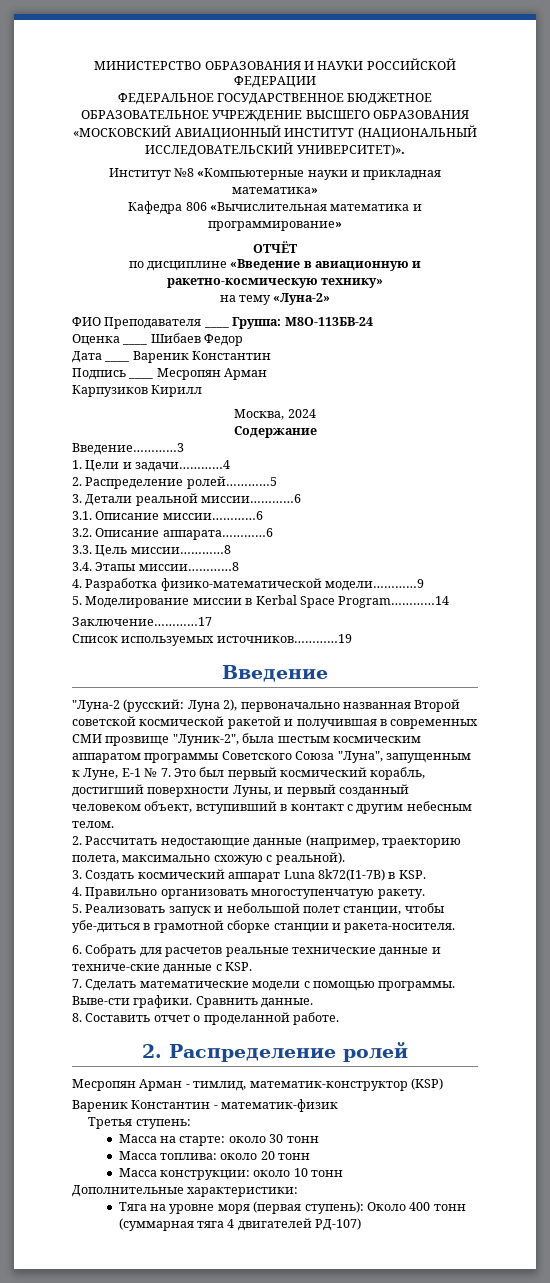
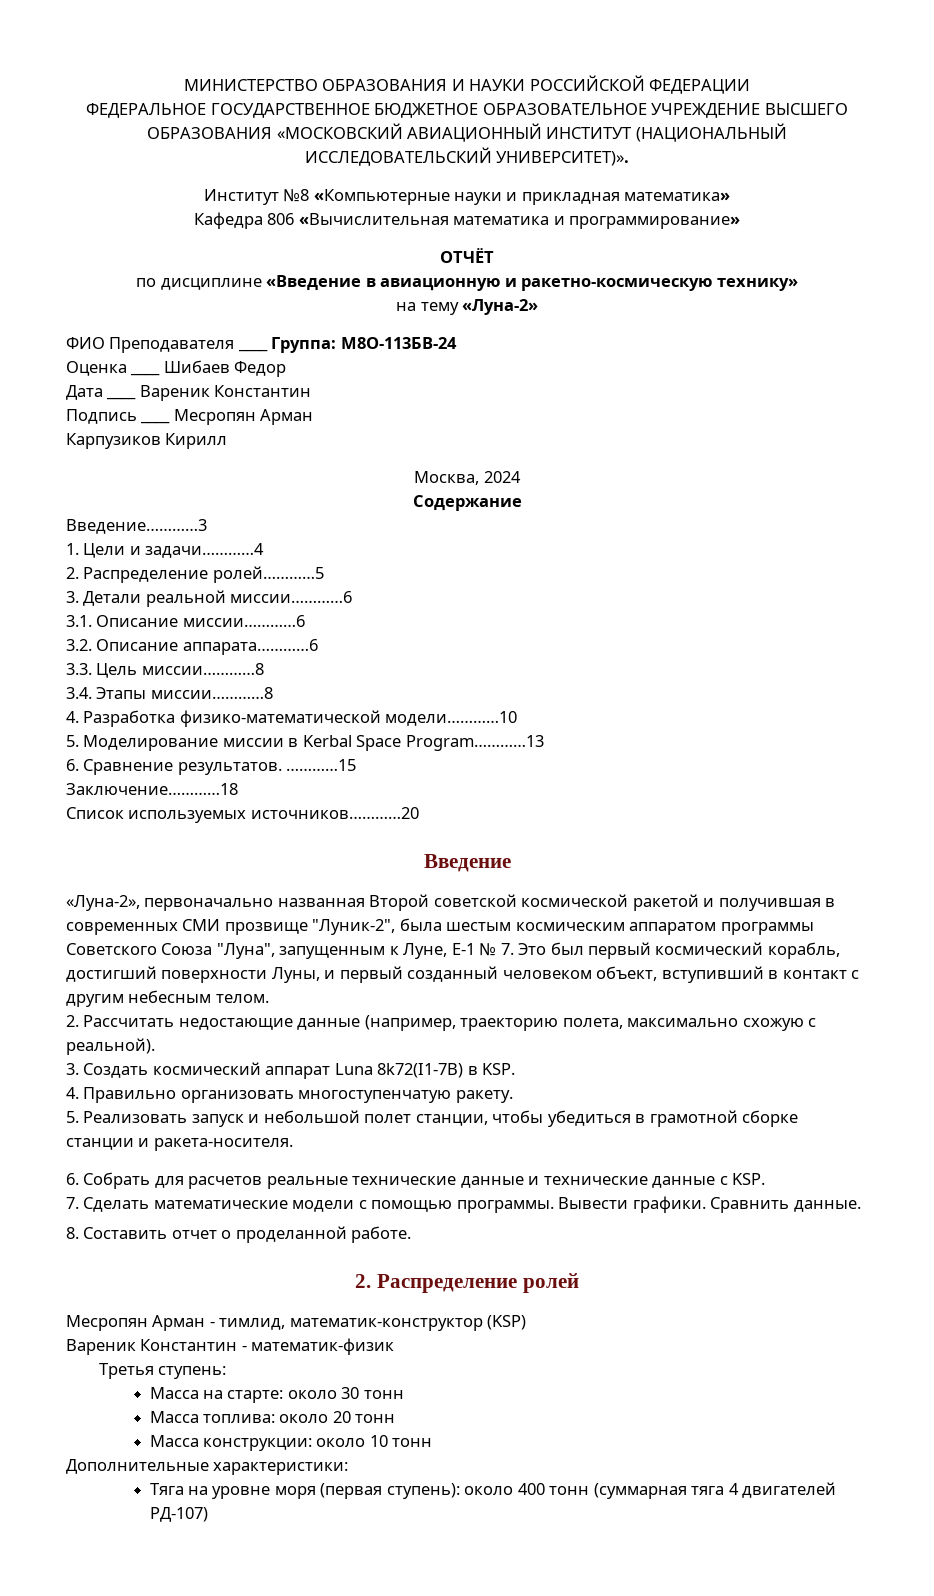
- 4. Разработка физико-математической модели…………9
+ 4. Разработка физико-математической модели…………10
- 5. Моделирование миссии в Kerbal Space Program…………14
- Заключение…………17
+ 5. Моделирование миссии в Kerbal Space Program…………13
+ 6. Сравнение результатов. …………15
+ Заключение…………18
- Список используемых источников…………19
+ Список используемых источников…………20
- "Луна-2 (русский: Луна 2), первоначально названная Второй советской космической ракетой и получившая в современных СМИ прозвище "Луник-2", была шестым космическим аппаратом программы Советского Союза "Луна", запущенным к Луне, E-1 № 7. Это был первый космический корабль, достигший поверхности Луны, и первый созданный человеком объект, вступивший в контакт с другим небесным телом.
+ «Луна-2», первоначально названная Второй советской космической ракетой и получившая в современных СМИ прозвище "Луник-2", была шестым космическим аппаратом программы Советского Союза "Луна", запущенным к Луне, E-1 № 7. Это был первый космический корабль, достигший поверхности Луны, и первый созданный человеком объект, вступивший в контакт с другим небесным телом.
- 5. Реализовать запуск и небольшой полет станции, чтобы убе-диться в грамотной сборке станции и ракета-носителя.
+ 5. Реализовать запуск и небольшой полет станции, чтобы убедиться в грамотной сборке станции и ракета-носителя.
- 6. Собрать для расчетов реальные технические данные и техниче-ские данные с KSP.
+ 6. Собрать для расчетов реальные технические данные и технические данные с KSP.
- Выве-сти графики.
+ Вывести графики.
- Тяга на уровне моря (первая ступень): Около 400 тонн (суммарная тяга 4 двигателей РД-107)
+ Тяга на уровне моря (первая ступень): около 400 тонн (суммарная тяга 4 двигателей РД-107)

